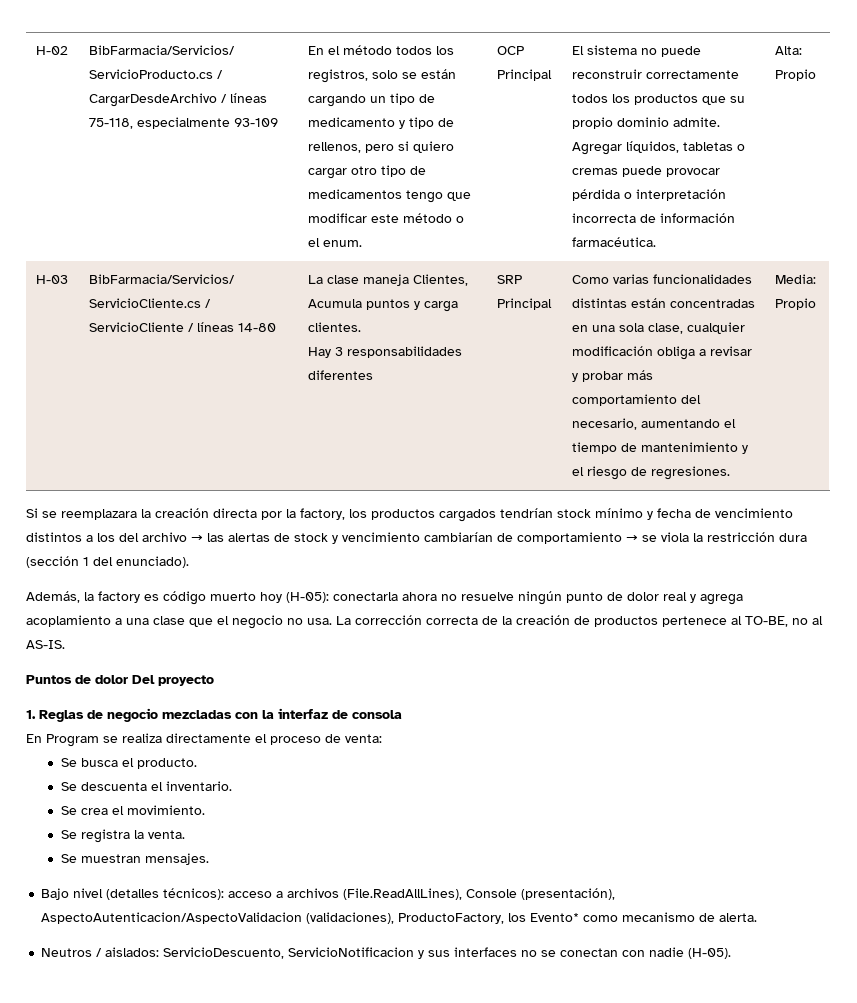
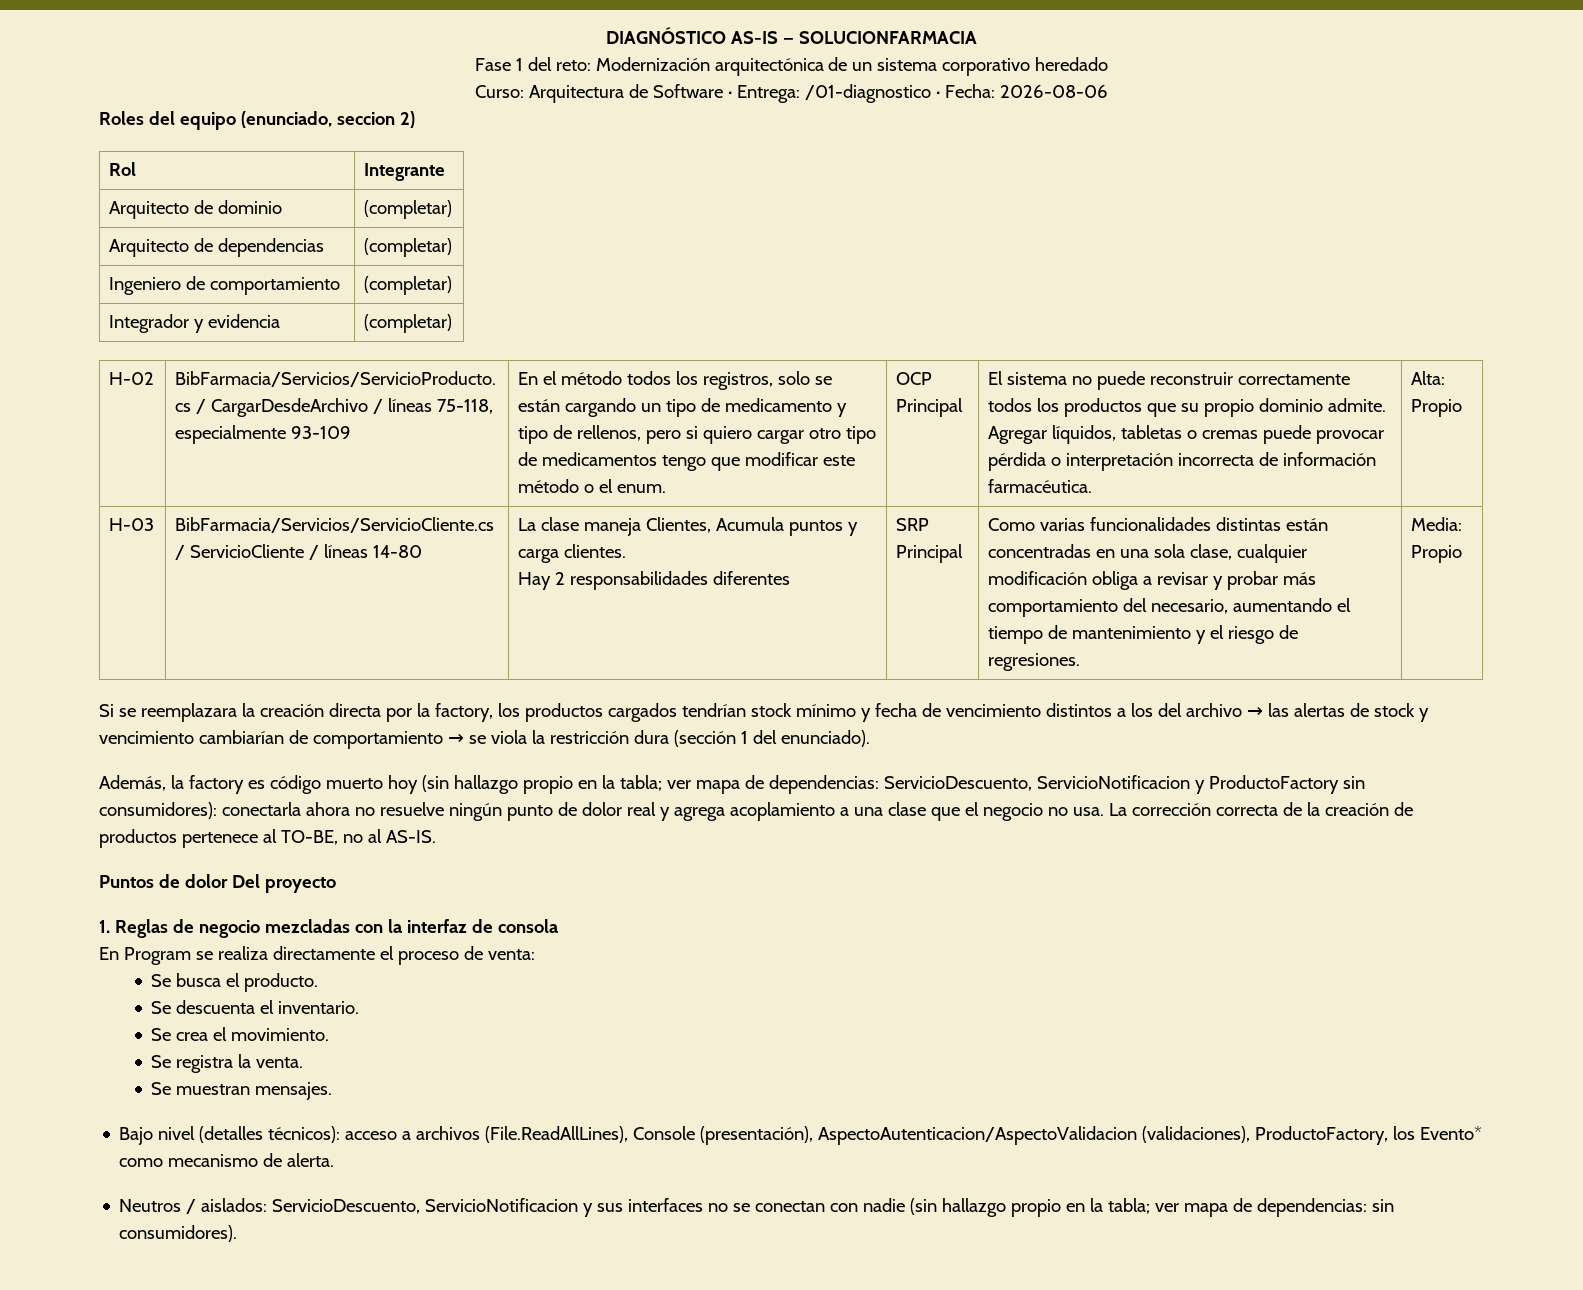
+ DIAGNÓSTICO AS-IS — SOLUCIONFARMACIA
+ Fase 1 del reto: Modernización arquitectónica de un sistema corporativo heredado
+ Curso: Arquitectura de Software · Entrega: /01-diagnostico · Fecha: 2026-08-06
+ Roles del equipo (enunciado, seccion 2)
+ Rol | Integrante
+ Arquitecto de dominio | (completar)
+ Arquitecto de dependencias | (completar)
+ Ingeniero de comportamiento | (completar)
+ Integrador y evidencia | (completar)
- Hay 3 responsabilidades diferentes
+ Hay 2 responsabilidades diferentes
- Además, la factory es código muerto hoy (H-05): conectarla ahora no resuelve ningún punto de dolor real y agrega acoplamiento a una clase que el negocio no usa.
+ Además, la factory es código muerto hoy (sin hallazgo propio en la tabla; ver mapa de dependencias: ServicioDescuento, ServicioNotificacion y ProductoFactory sin consumidores): conectarla ahora no resuelve ningún punto de dolor real y agrega acoplamiento a una clase que el negocio no usa.
- Neutros / aislados: ServicioDescuento, ServicioNotificacion y sus interfaces no se conectan con nadie (H-05).
+ Neutros / aislados: ServicioDescuento, ServicioNotificacion y sus interfaces no se conectan con nadie (sin hallazgo propio en la tabla; ver mapa de dependencias: sin consumidores).

